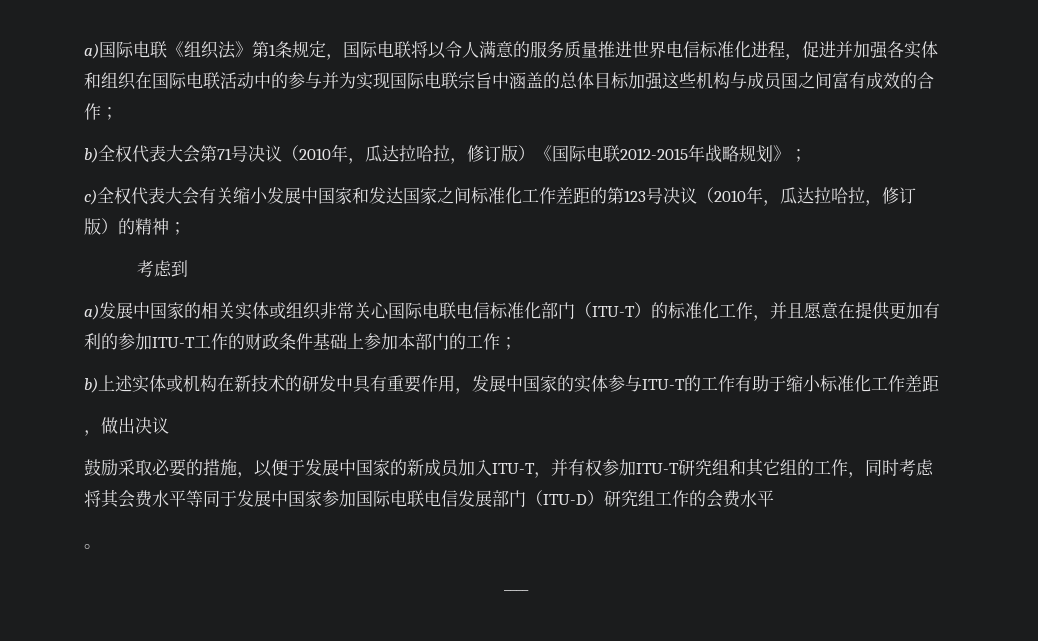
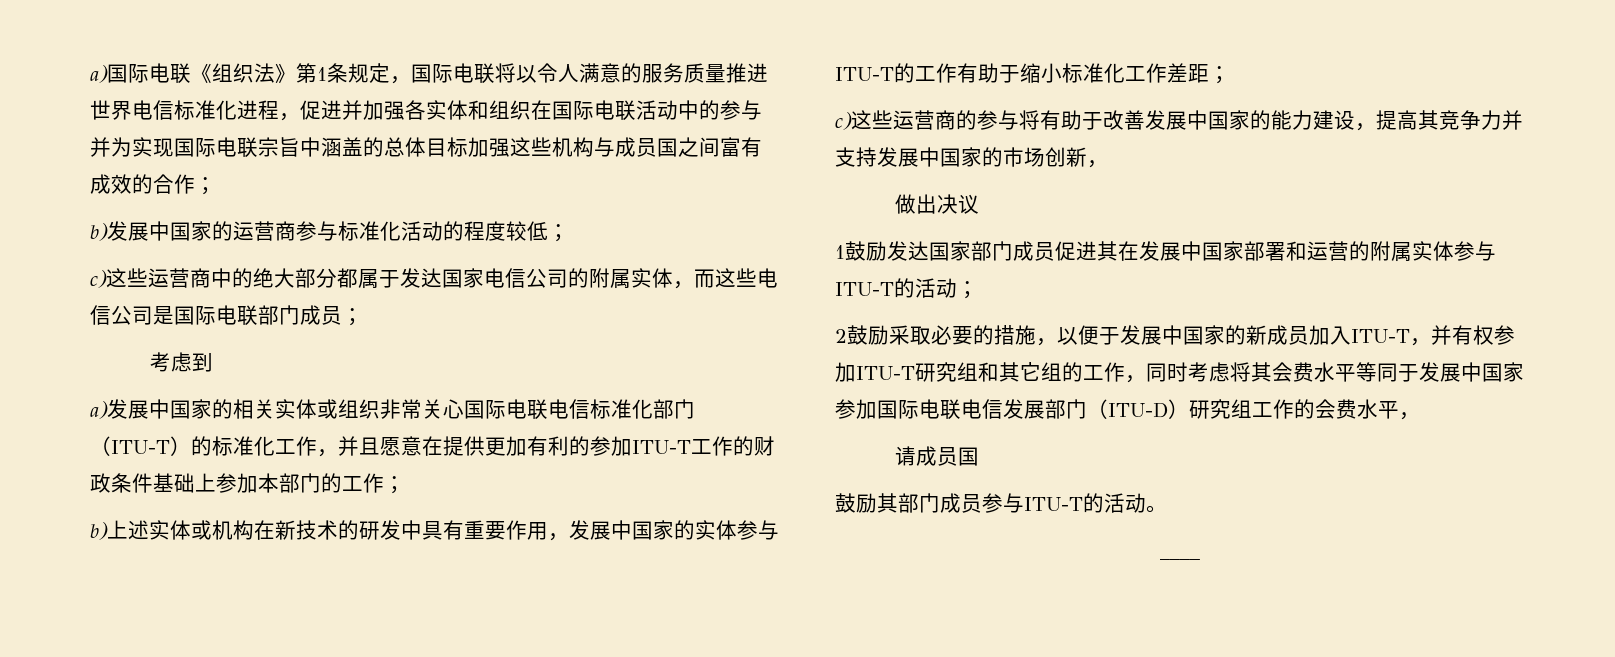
- b)全权代表大会第71号决议（2010年，瓜达拉哈拉，修订版）《国际电联2012-2015年战略规划》；
- c)全权代表大会有关缩小发展中国家和发达国家之间标准化工作差距的第123号决议（2010年，瓜达拉哈拉，修订版）的精神；
+ b)发展中国家的运营商参与标准化活动的程度较低；
+ c)这些运营商中的绝大部分都属于发达国家电信公司的附属实体，而这些电信公司是国际电联部门成员；
- b)上述实体或机构在新技术的研发中具有重要作用，发展中国家的实体参与ITU-T的工作有助于缩小标准化工作差距
- ，做出决议
- 鼓励采取必要的措施，以便于发展中国家的新成员加入ITU-T，并有权参加ITU-T研究组和其它组的工作，同时考虑将其会费水平等同于发展中国家参加国际电联电信发展部门（ITU-D）研究组工作的会费水平
- 。
+ b)上述实体或机构在新技术的研发中具有重要作用，发展中国家的实体参与ITU-T的工作有助于缩小标准化工作差距；
+ c)这些运营商的参与将有助于改善发展中国家的能力建设，提高其竞争力并支持发展中国家的市场创新，
+ 做出决议
+ 1鼓励发达国家部门成员促进其在发展中国家部署和运营的附属实体参与ITU-T的活动；
+ 2鼓励采取必要的措施，以便于发展中国家的新成员加入ITU-T，并有权参加ITU-T研究组和其它组的工作，同时考虑将其会费水平等同于发展中国家参加国际电联电信发展部门（ITU-D）研究组工作的会费水平，
+ 请成员国
+ 鼓励其部门成员参与ITU-T的活动。

